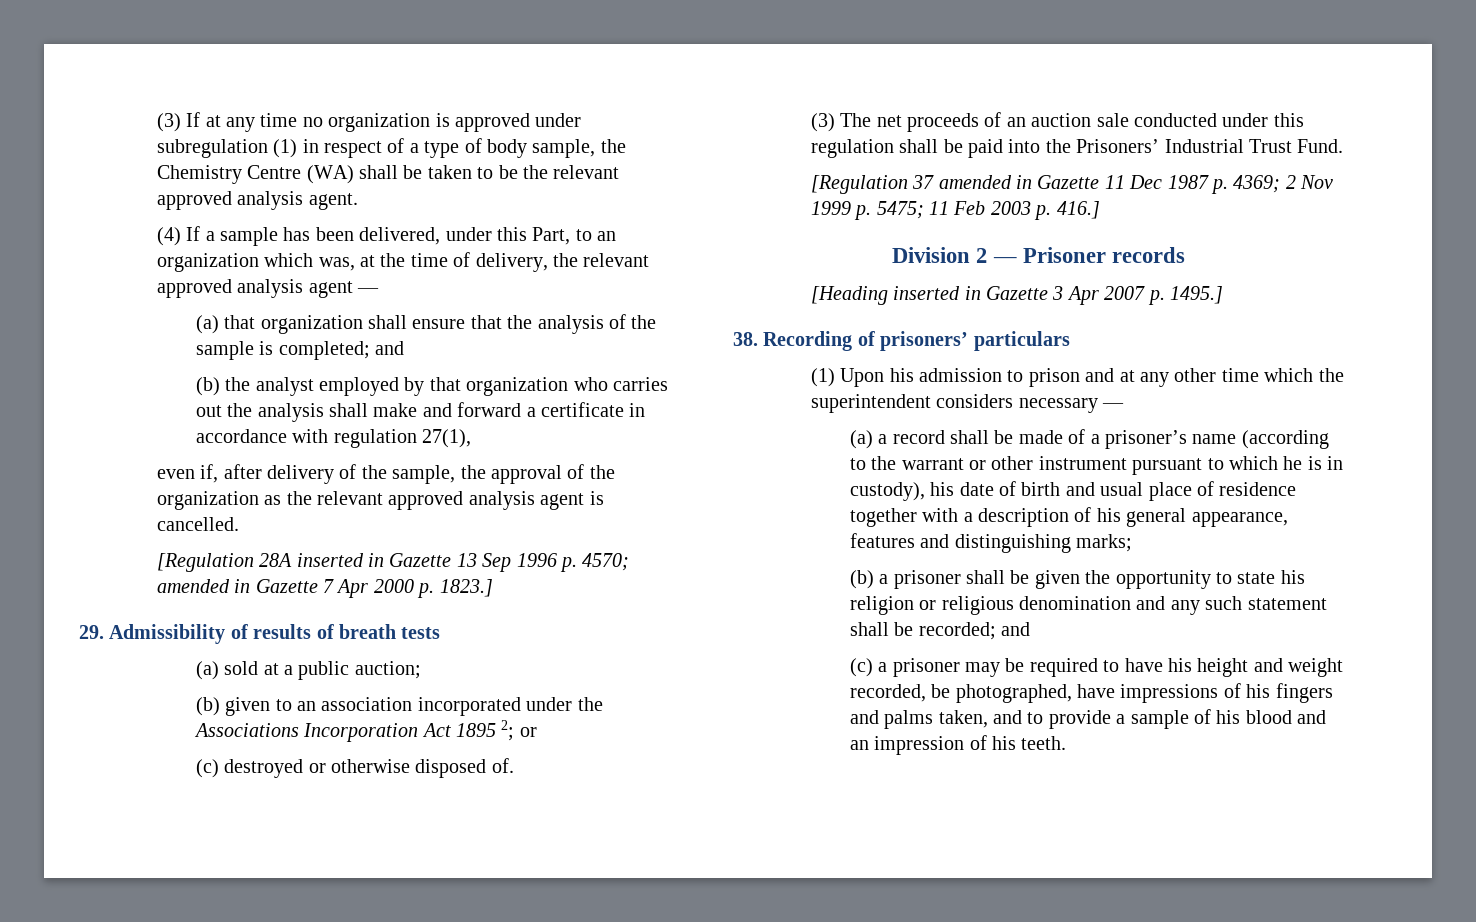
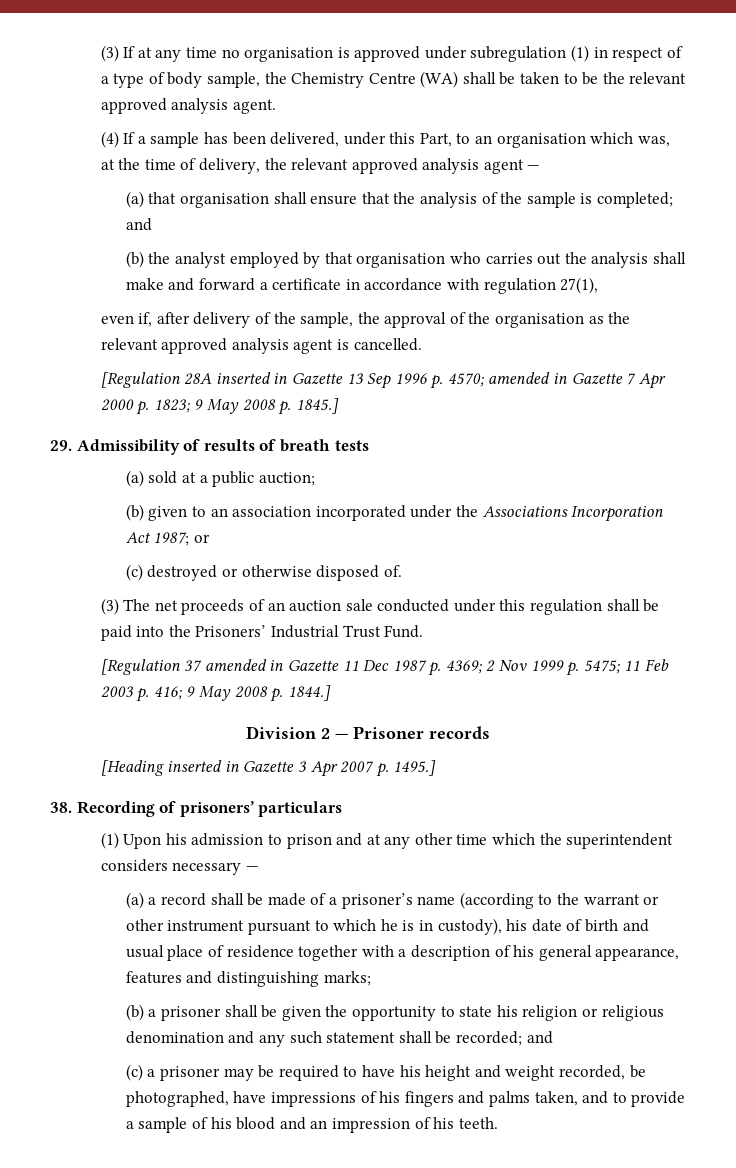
- (3) If at any time no organization is approved under subregulation (1) in respect of a type of body sample, the Chemistry Centre (WA) shall be taken to be the relevant approved analysis agent.
+ (3) If at any time no organisation is approved under subregulation (1) in respect of a type of body sample, the Chemistry Centre (WA) shall be taken to be the relevant approved analysis agent.
- (4) If a sample has been delivered, under this Part, to an organization which was, at the time of delivery, the relevant approved analysis agent —
+ (4) If a sample has been delivered, under this Part, to an organisation which was, at the time of delivery, the relevant approved analysis agent —
- (a) that organization shall ensure that the analysis of the sample is completed; and
+ (a) that organisation shall ensure that the analysis of the sample is completed; and
- (b) the analyst employed by that organization who carries out the analysis shall make and forward a certificate in accordance with regulation 27(1),
+ (b) the analyst employed by that organisation who carries out the analysis shall make and forward a certificate in accordance with regulation 27(1),
- even if, after delivery of the sample, the approval of the organization as the relevant approved analysis agent is cancelled.
+ even if, after delivery of the sample, the approval of the organisation as the relevant approved analysis agent is cancelled.
- [Regulation 28A inserted in Gazette 13 Sep 1996 p. 4570; amended in Gazette 7 Apr 2000 p. 1823.]
+ [Regulation 28A inserted in Gazette 13 Sep 1996 p. 4570; amended in Gazette 7 Apr 2000 p. 1823; 9 May 2008 p. 1845.]
- (b) given to an association incorporated under the Associations Incorporation Act 1895 2; or
+ (b) given to an association incorporated under the Associations Incorporation Act 1987; or
- [Regulation 37 amended in Gazette 11 Dec 1987 p. 4369; 2 Nov 1999 p. 5475; 11 Feb 2003 p. 416.]
+ [Regulation 37 amended in Gazette 11 Dec 1987 p. 4369; 2 Nov 1999 p. 5475; 11 Feb 2003 p. 416; 9 May 2008 p. 1844.]

